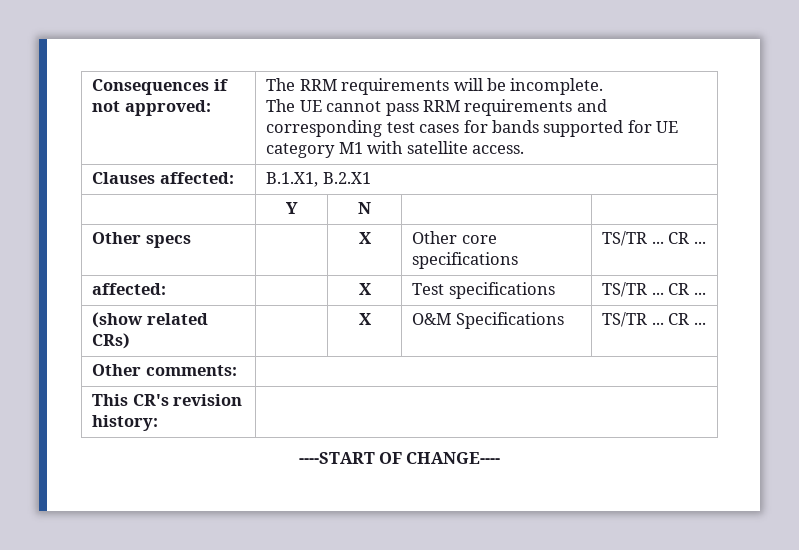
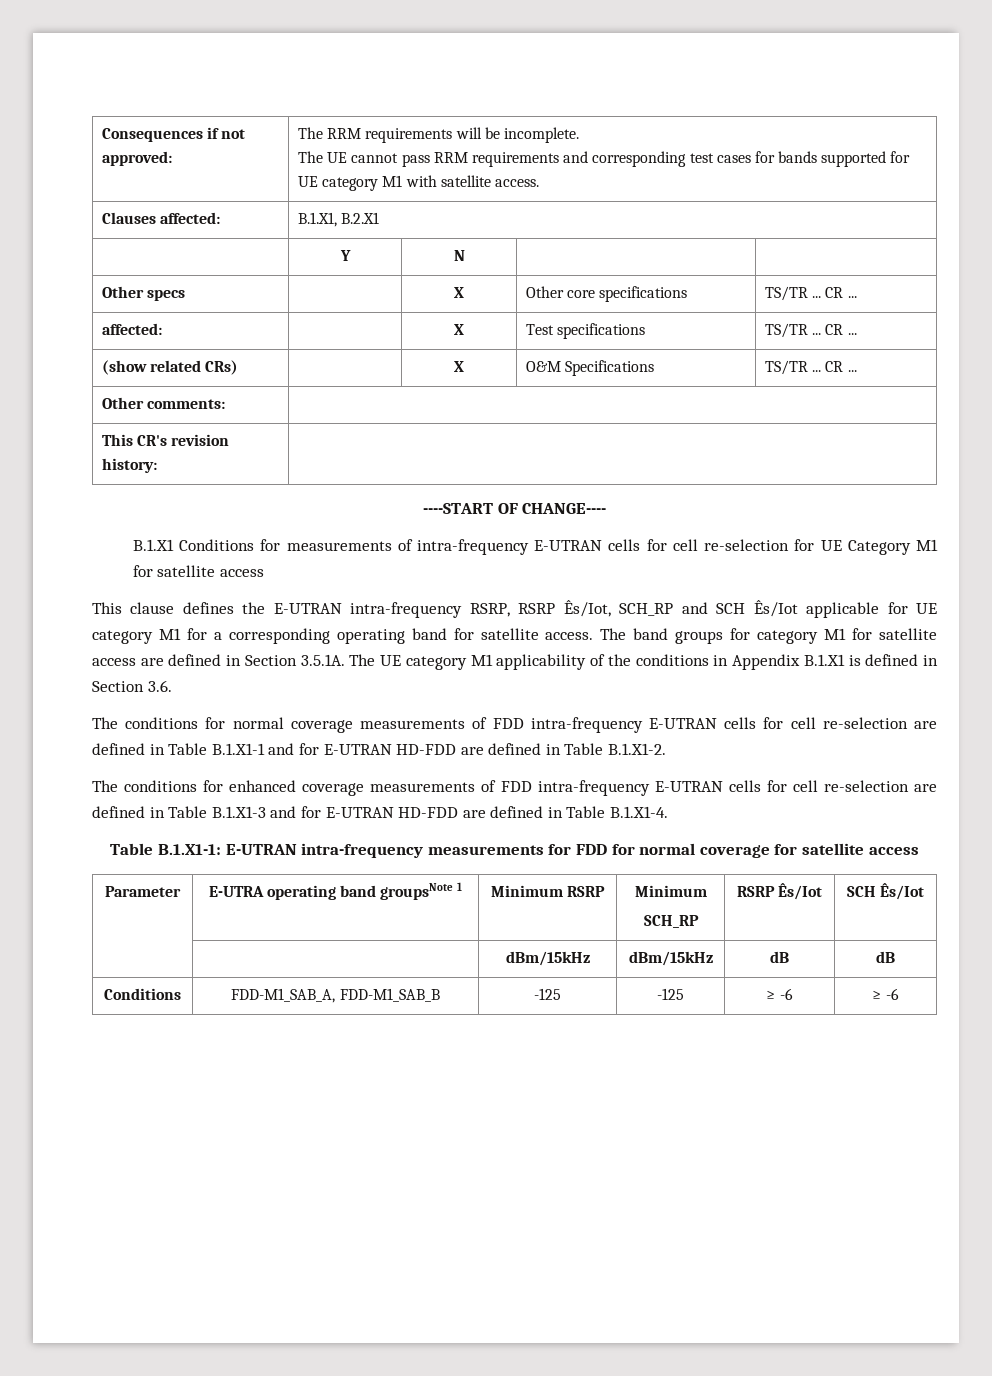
+ B.1.X1 Conditions for measurements of intra-frequency E-UTRAN cells for cell re-selection for UE Category M1 for satellite access
+ This clause defines the E-UTRAN intra-frequency RSRP, RSRP Ês/Iot, SCH_RP and SCH Ês/Iot applicable for UE category M1 for a corresponding operating band for satellite access. The band groups for category M1 for satellite access are defined in Section 3.5.1A. The UE category M1 applicability of the conditions in Appendix B.1.X1 is defined in Section 3.6.
+ The conditions for normal coverage measurements of FDD intra-frequency E-UTRAN cells for cell re-selection are defined in Table B.1.X1-1 and for E-UTRAN HD-FDD are defined in Table B.1.X1-2.
+ The conditions for enhanced coverage measurements of FDD intra-frequency E-UTRAN cells for cell re-selection are defined in Table B.1.X1-3 and for E-UTRAN HD-FDD are defined in Table B.1.X1-4.
+ Table B.1.X1-1: E-UTRAN intra-frequency measurements for FDD for normal coverage for satellite access
+ Parameter | E-UTRA operating band groupsNote 1 | Minimum RSRP | Minimum
+ SCH_RP | RSRP Ês/Iot | SCH Ês/Iot
+ | | dBm/15kHz | dBm/15kHz | dB | dB
+ Conditions | FDD-M1_SAB_A, FDD-M1_SAB_B | -125 | -125 | ≥ -6 | ≥ -6

